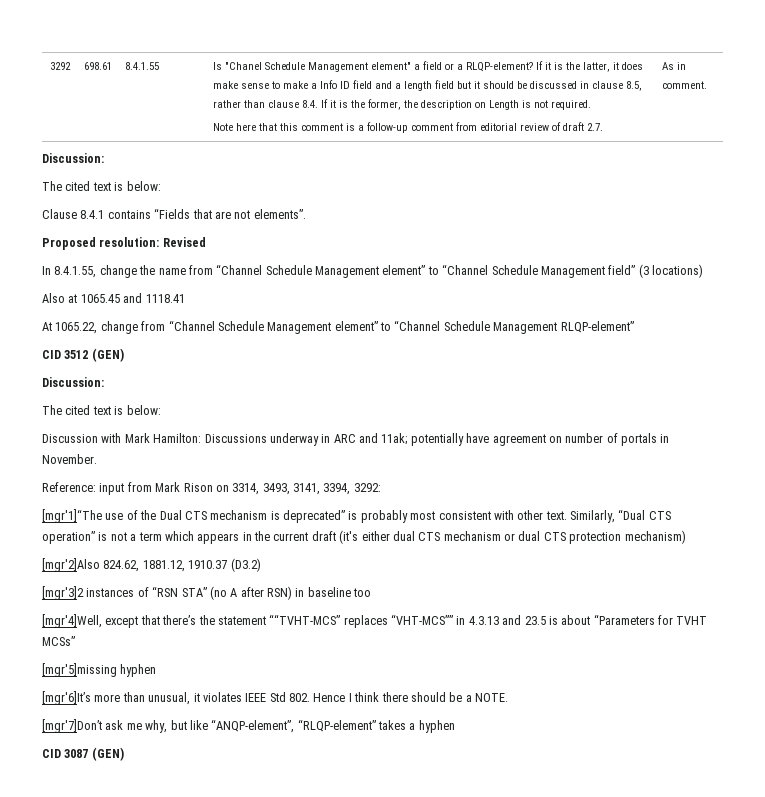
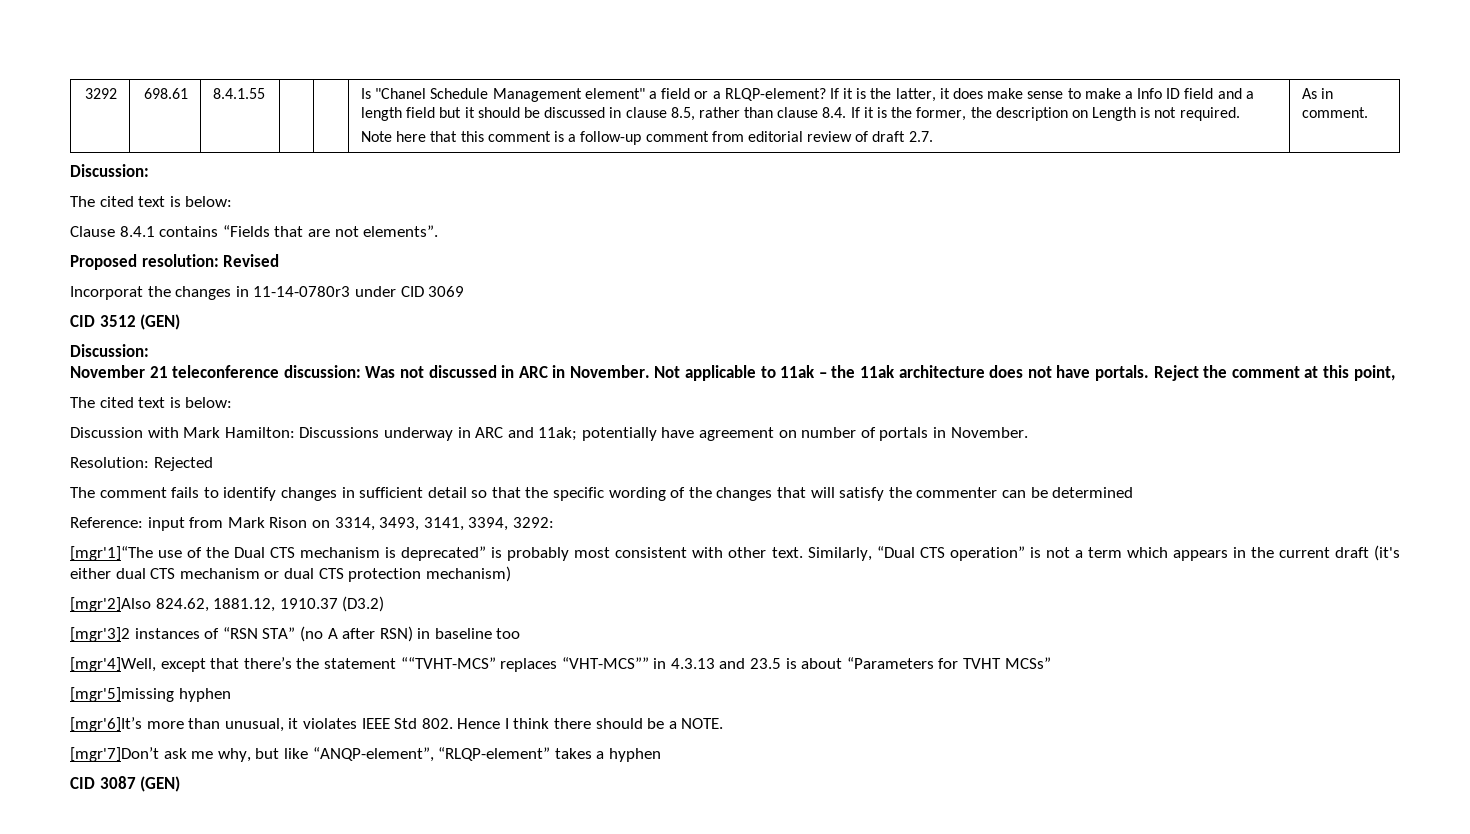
- In 8.4.1.55, change the name from “Channel Schedule Management element” to “Channel Schedule Management field” (3 locations)
- Also at 1065.45 and 1118.41
- At 1065.22, change from “Channel Schedule Management element” to “Channel Schedule Management RLQP-element”
+ Incorporat the changes in 11-14-0780r3 under CID 3069
  CID 3512 (GEN)
  Discussion:
+ November 21 teleconference discussion: Was not discussed in ARC in November. Not applicable to 11ak – the 11ak architecture does not have portals. Reject the comment at this point,
+ Resolution: Rejected
+ The comment fails to identify changes in sufficient detail so that the specific wording of the changes that will satisfy the commenter can be determined

